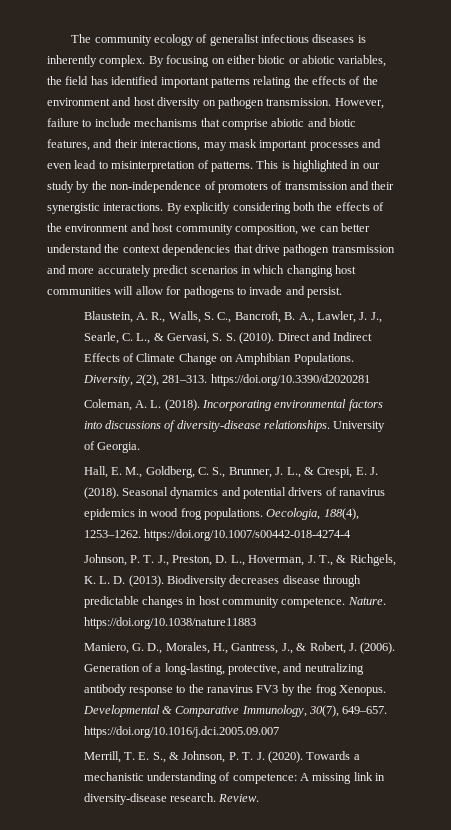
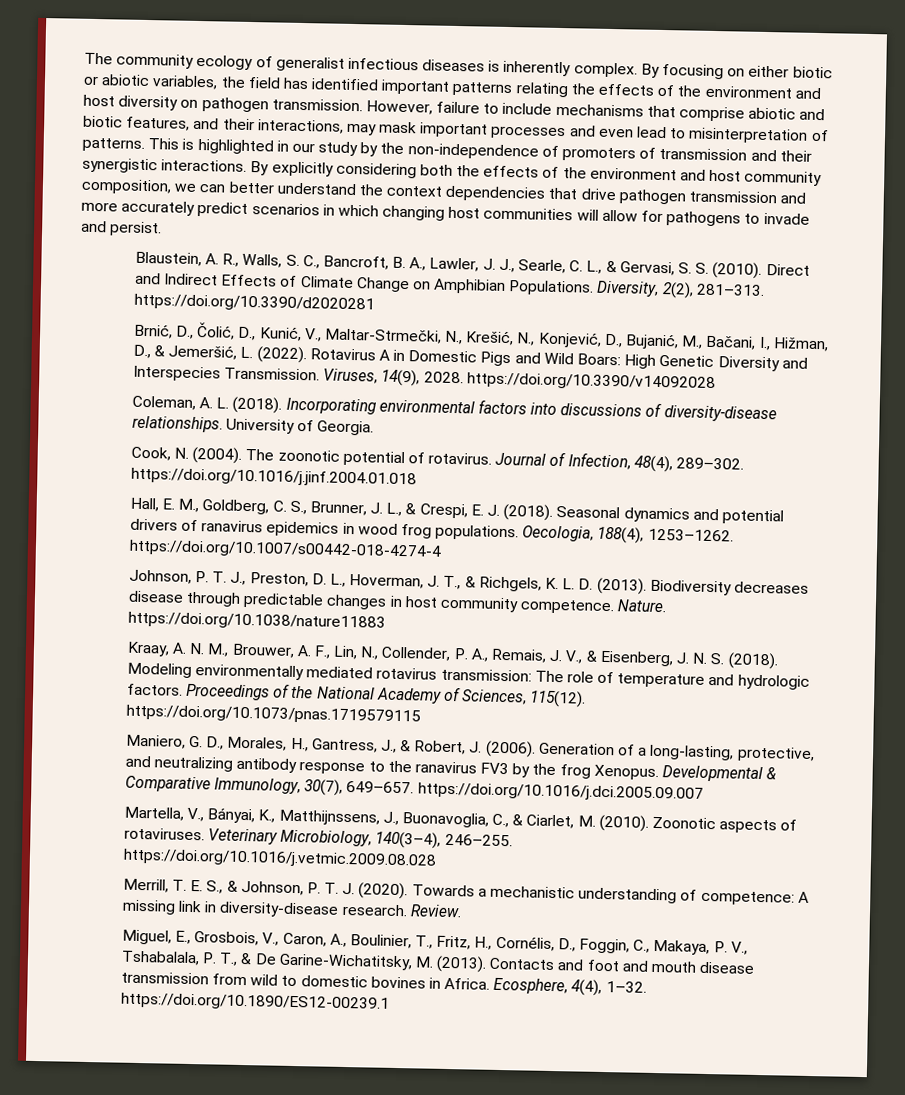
+ Brnić, D., Čolić, D., Kunić, V., Maltar-Strmečki, N., Krešić, N., Konjević, D., Bujanić, M., Bačani, I., Hižman, D., & Jemeršić, L. (2022). Rotavirus A in Domestic Pigs and Wild Boars: High Genetic Diversity and Interspecies Transmission. Viruses, 14(9), 2028. https://doi.org/10.3390/v14092028
+ Cook, N. (2004). The zoonotic potential of rotavirus. Journal of Infection, 48(4), 289–302. https://doi.org/10.1016/j.jinf.2004.01.018
+ Kraay, A. N. M., Brouwer, A. F., Lin, N., Collender, P. A., Remais, J. V., & Eisenberg, J. N. S. (2018). Modeling environmentally mediated rotavirus transmission: The role of temperature and hydrologic factors. Proceedings of the National Academy of Sciences, 115(12). https://doi.org/10.1073/pnas.1719579115
+ Martella, V., Bányai, K., Matthijnssens, J., Buonavoglia, C., & Ciarlet, M. (2010). Zoonotic aspects of rotaviruses. Veterinary Microbiology, 140(3–4), 246–255. https://doi.org/10.1016/j.vetmic.2009.08.028
+ Miguel, E., Grosbois, V., Caron, A., Boulinier, T., Fritz, H., Cornélis, D., Foggin, C., Makaya, P. V., Tshabalala, P. T., & De Garine-Wichatitsky, M. (2013). Contacts and foot and mouth disease transmission from wild to domestic bovines in Africa. Ecosphere, 4(4), 1–32. https://doi.org/10.1890/ES12-00239.1

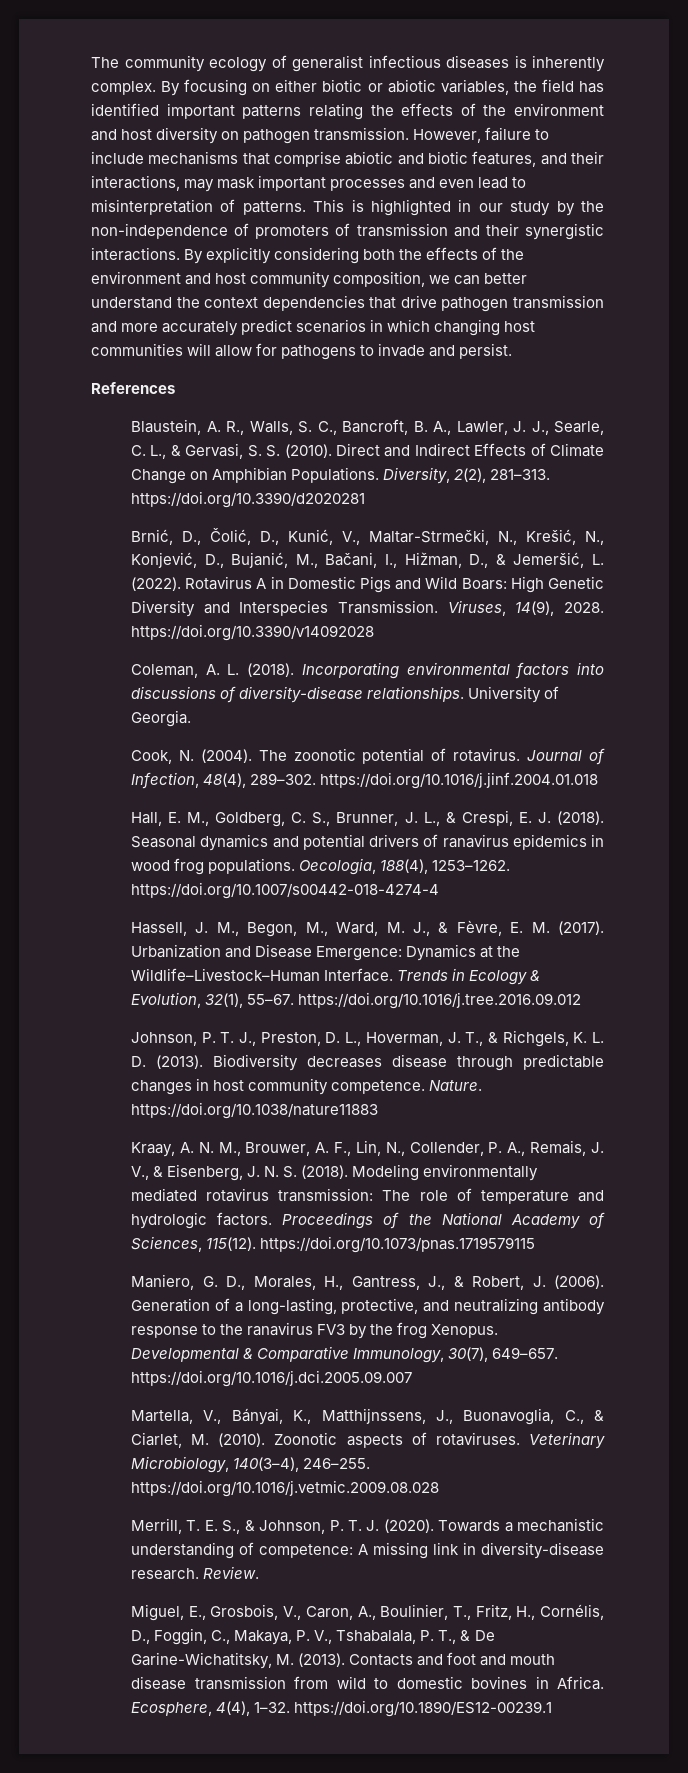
+ References
+ Hassell, J. M., Begon, M., Ward, M. J., & Fèvre, E. M. (2017). Urbanization and Disease Emergence: Dynamics at the Wildlife–Livestock–Human Interface. Trends in Ecology & Evolution, 32(1), 55–67. https://doi.org/10.1016/j.tree.2016.09.012

